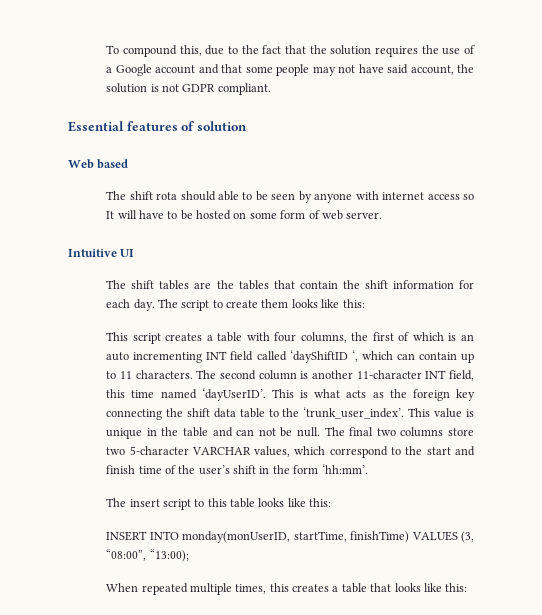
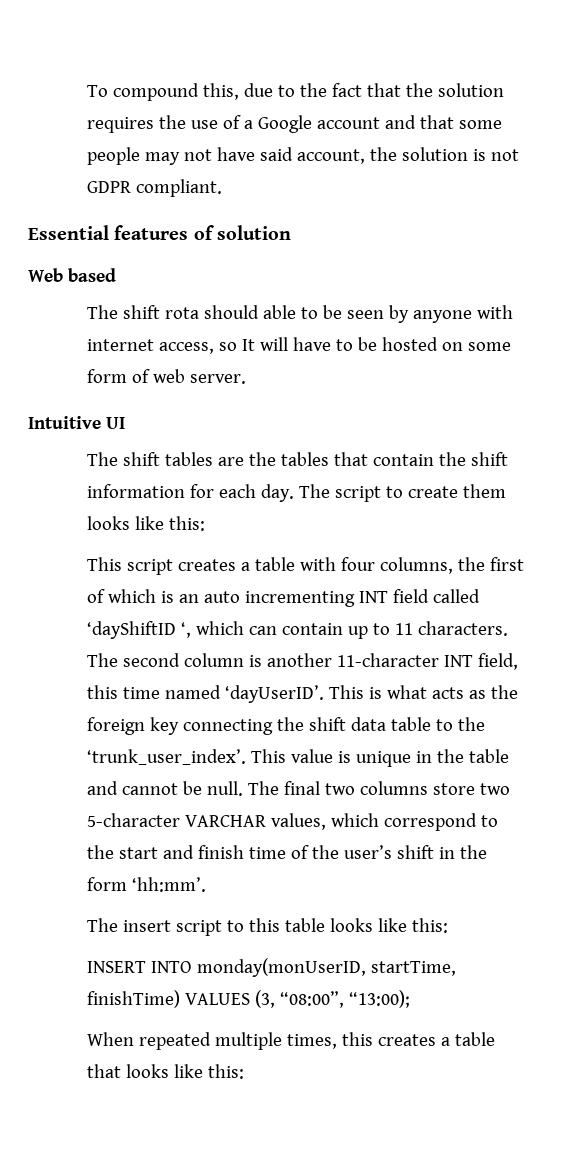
- The shift rota should able to be seen by anyone with internet access so It will have to be hosted on some form of web server.
+ The shift rota should able to be seen by anyone with internet access, so It will have to be hosted on some form of web server.
- This value is unique in the table and can not be null.
+ This value is unique in the table and cannot be null.

